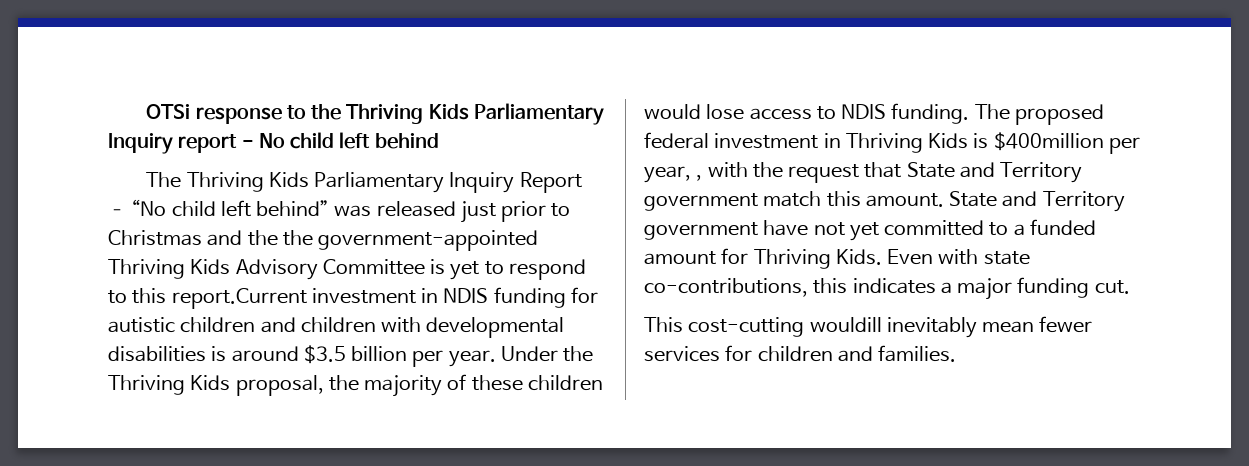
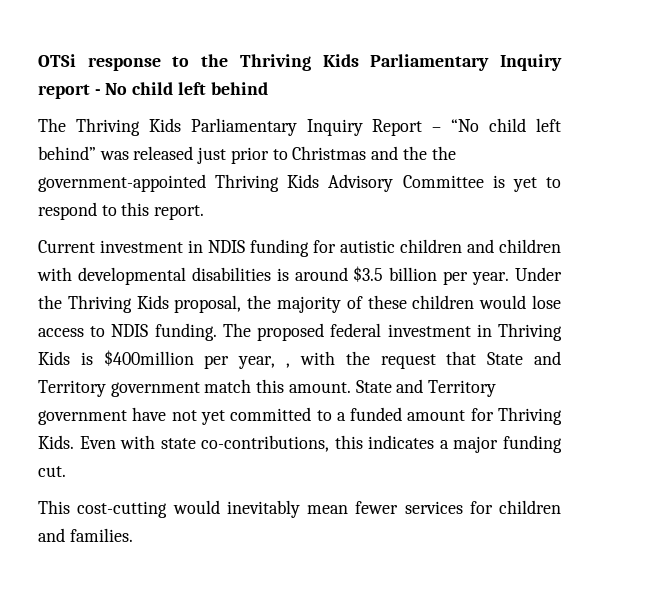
- The Thriving Kids Parliamentary Inquiry Report – “No child left behind” was released just prior to Christmas and the the government-appointed Thriving Kids Advisory Committee is yet to respond to this report.Current investment in NDIS funding for autistic children and children with developmental disabilities is around $3.5 billion per year.
+ The Thriving Kids Parliamentary Inquiry Report – “No child left behind” was released just prior to Christmas and the the government-appointed Thriving Kids Advisory Committee is yet to respond to this report.
+ Current investment in NDIS funding for autistic children and children with developmental disabilities is around $3.5 billion per year.
- This cost-cutting wouldill inevitably mean fewer services for children and families.
+ This cost-cutting would inevitably mean fewer services for children and families.

